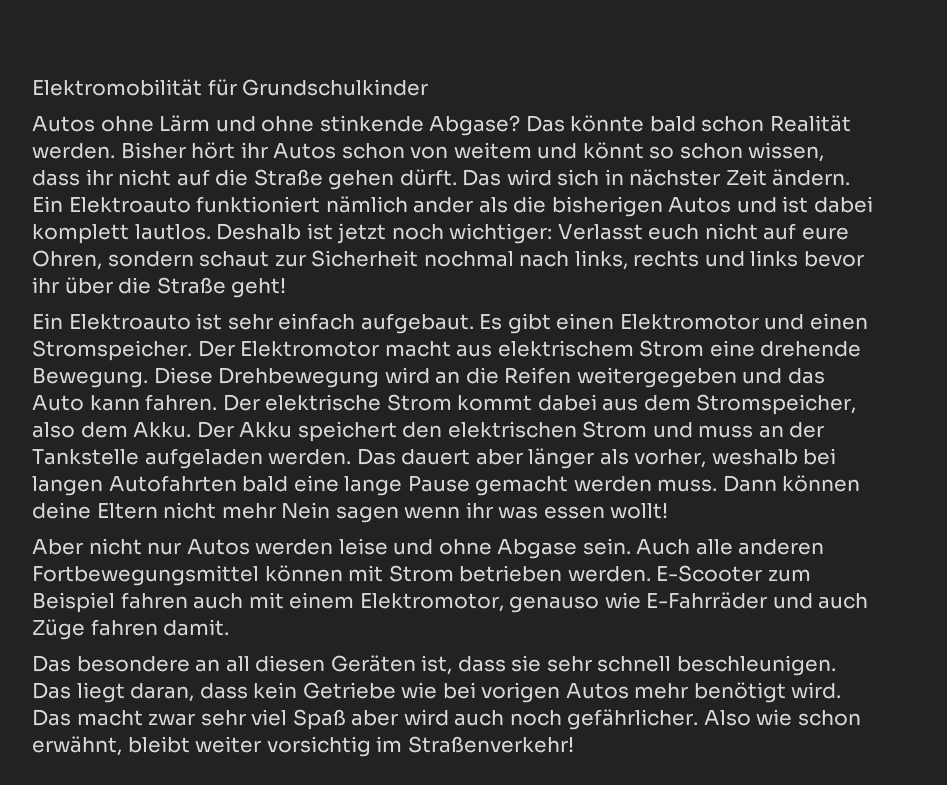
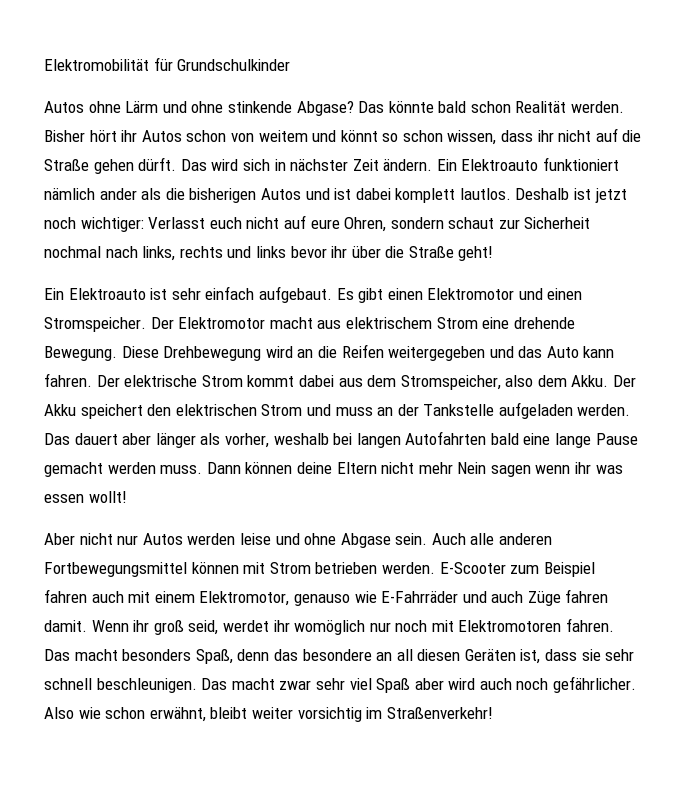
- E-Scooter zum Beispiel fahren auch mit einem Elektromotor, genauso wie E-Fahrräder und auch Züge fahren damit.
- Das besondere an all diesen Geräten ist, dass sie sehr schnell beschleunigen.
+ E-Scooter zum Beispiel fahren auch mit einem Elektromotor, genauso wie E-Fahrräder und auch Züge fahren damit. Wenn ihr groß seid, werdet ihr womöglich nur noch mit Elektromotoren fahren. Das macht besonders Spaß, denn das besondere an all diesen Geräten ist, dass sie sehr schnell beschleunigen.
- Das liegt daran, dass kein Getriebe wie bei vorigen Autos mehr benötigt wird. Das macht zwar sehr viel Spaß aber wird auch noch gefährlicher.
+ Das macht zwar sehr viel Spaß aber wird auch noch gefährlicher.

